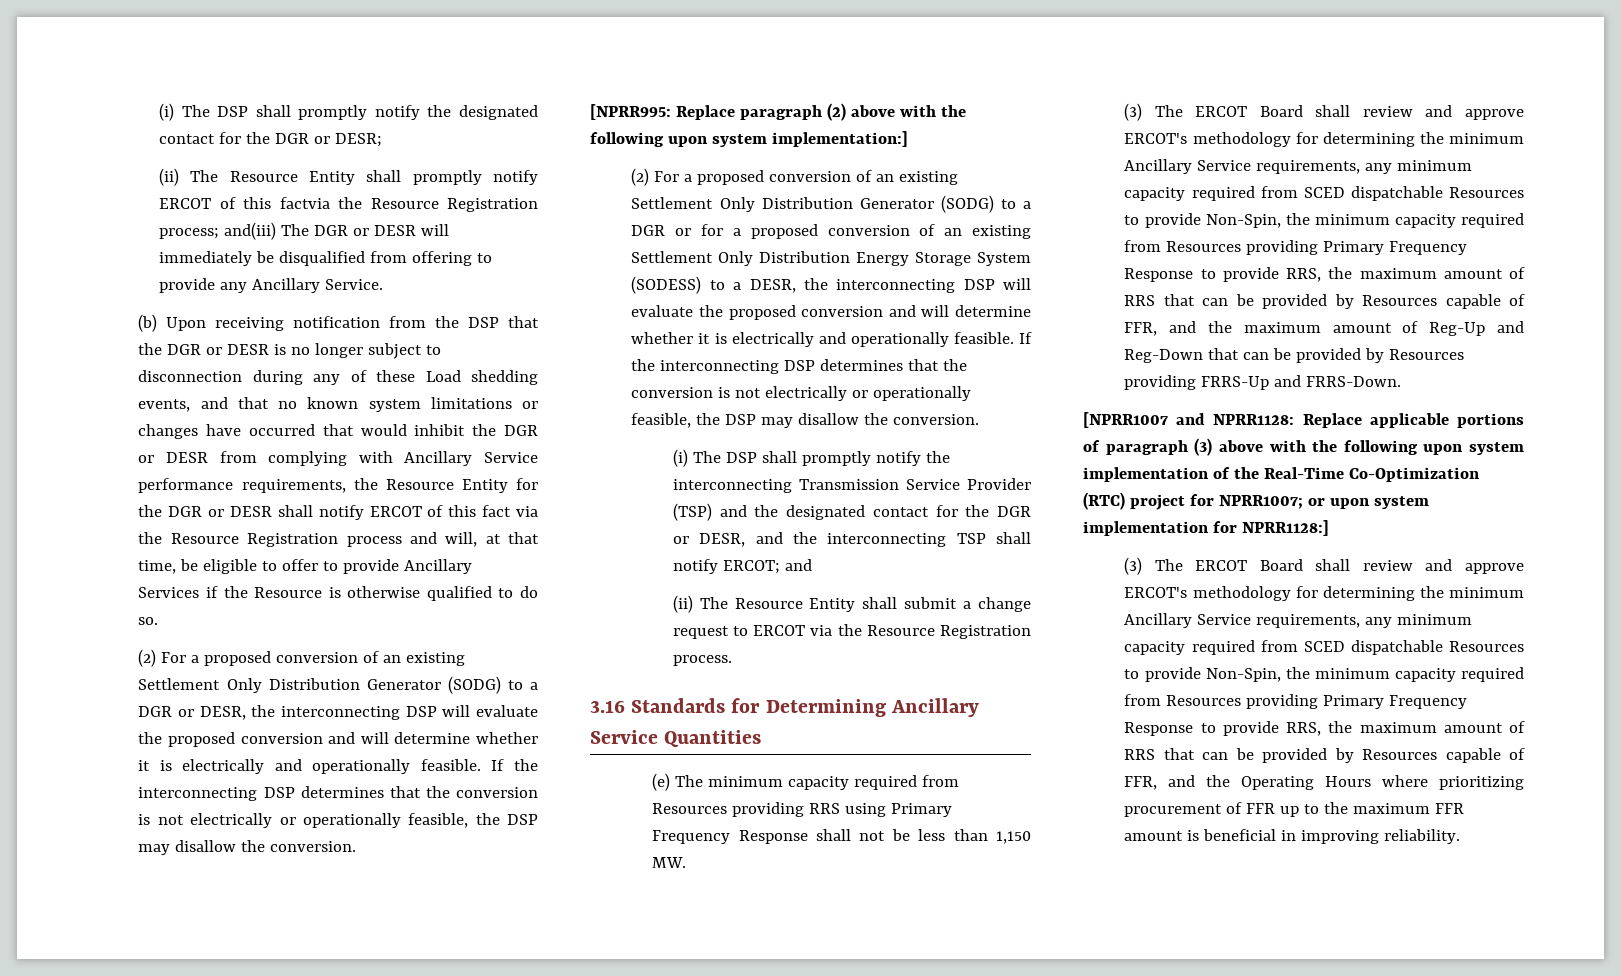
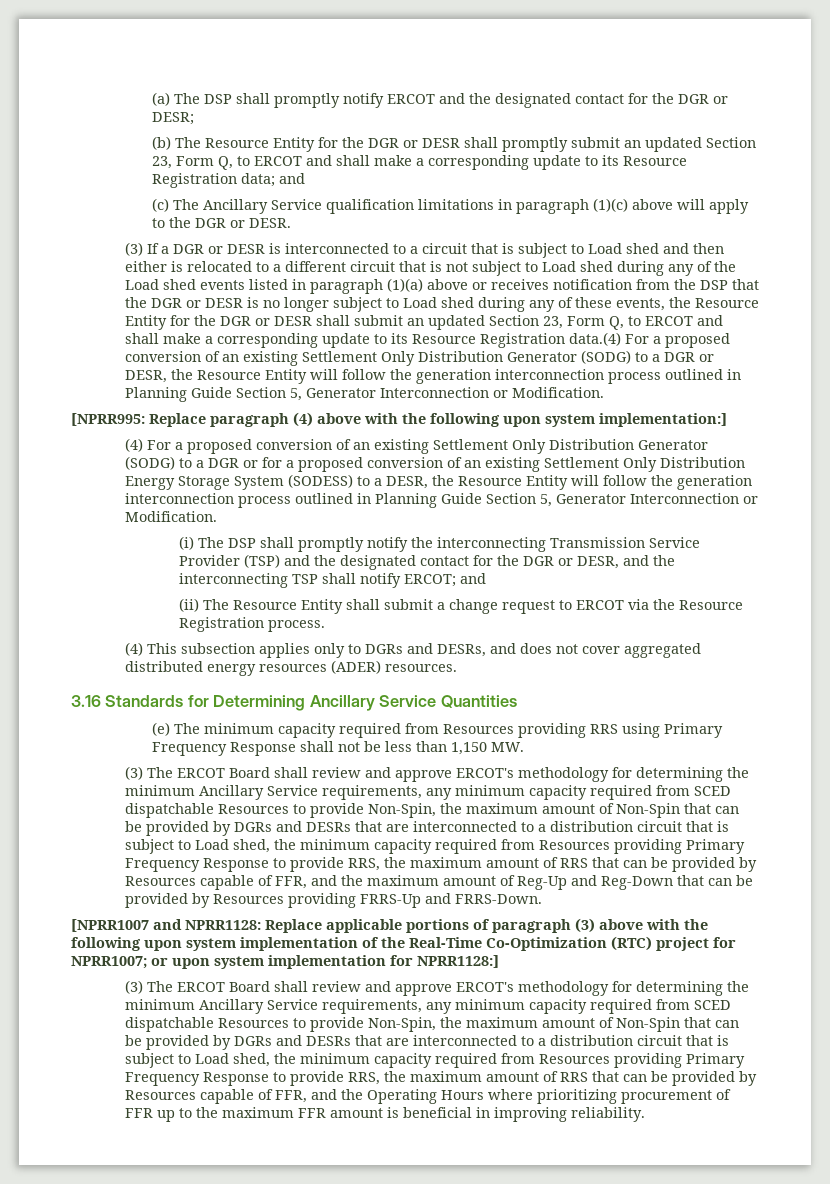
- (i) The DSP shall promptly notify the designated contact for the DGR or DESR;
+ (a) The DSP shall promptly notify ERCOT and the designated contact for the DGR or DESR;
- (ii) The Resource Entity shall promptly notify ERCOT of this factvia the Resource Registration process; and(iii) The DGR or DESR will immediately be disqualified from offering to provide any Ancillary Service.
- (b) Upon receiving notification from the DSP that the DGR or DESR is no longer subject to disconnection during any of these Load shedding events, and that no known system limitations or changes have occurred that would inhibit the DGR or DESR from complying with Ancillary Service performance requirements, the Resource Entity for the DGR or DESR shall notify ERCOT of this fact via the Resource Registration process and will, at that time, be eligible to offer to provide Ancillary Services if the Resource is otherwise qualified to do so.
- (2) For a proposed conversion of an existing Settlement Only Distribution Generator (SODG) to a DGR or DESR, the interconnecting DSP will evaluate the proposed conversion and will determine whether it is electrically and operationally feasible. If the interconnecting DSP determines that the conversion is not electrically or operationally feasible, the DSP may disallow the conversion.
+ (b) The Resource Entity for the DGR or DESR shall promptly submit an updated Section 23, Form Q, to ERCOT and shall make a corresponding update to its Resource Registration data; and
+ (c) The Ancillary Service qualification limitations in paragraph (1)(c) above will apply to the DGR or DESR.
+ (3) If a DGR or DESR is interconnected to a circuit that is subject to Load shed and then either is relocated to a different circuit that is not subject to Load shed during any of the Load shed events listed in paragraph (1)(a) above or receives notification from the DSP that the DGR or DESR is no longer subject to Load shed during any of these events, the Resource Entity for the DGR or DESR shall submit an updated Section 23, Form Q, to ERCOT and shall make a corresponding update to its Resource Registration data.(4) For a proposed conversion of an existing Settlement Only Distribution Generator (SODG) to a DGR or DESR, the Resource Entity will follow the generation interconnection process outlined in Planning Guide Section 5, Generator Interconnection or Modification.
- [NPRR995: Replace paragraph (2) above with the following upon system implementation:]
+ [NPRR995: Replace paragraph (4) above with the following upon system implementation:]
- (2) For a proposed conversion of an existing Settlement Only Distribution Generator (SODG) to a DGR or for a proposed conversion of an existing Settlement Only Distribution Energy Storage System (SODESS) to a DESR, the interconnecting DSP will evaluate the proposed conversion and will determine whether it is electrically and operationally feasible. If the interconnecting DSP determines that the conversion is not electrically or operationally feasible, the DSP may disallow the conversion.
+ (4) For a proposed conversion of an existing Settlement Only Distribution Generator (SODG) to a DGR or for a proposed conversion of an existing Settlement Only Distribution Energy Storage System (SODESS) to a DESR, the Resource Entity will follow the generation interconnection process outlined in Planning Guide Section 5, Generator Interconnection or Modification.
+ (4) This subsection applies only to DGRs and DESRs, and does not cover aggregated distributed energy resources (ADER) resources.
- (3) The ERCOT Board shall review and approve ERCOT's methodology for determining the minimum Ancillary Service requirements, any minimum capacity required from SCED dispatchable Resources to provide Non-Spin, the minimum capacity required from Resources providing Primary Frequency Response to provide RRS, the maximum amount of RRS that can be provided by Resources capable of FFR, and the maximum amount of Reg-Up and Reg-Down that can be provided by Resources providing FRRS-Up and FRRS-Down.
+ (3) The ERCOT Board shall review and approve ERCOT's methodology for determining the minimum Ancillary Service requirements, any minimum capacity required from SCED dispatchable Resources to provide Non-Spin, the maximum amount of Non-Spin that can be provided by DGRs and DESRs that are interconnected to a distribution circuit that is subject to Load shed, the minimum capacity required from Resources providing Primary Frequency Response to provide RRS, the maximum amount of RRS that can be provided by Resources capable of FFR, and the maximum amount of Reg-Up and Reg-Down that can be provided by Resources providing FRRS-Up and FRRS-Down.
- (3) The ERCOT Board shall review and approve ERCOT's methodology for determining the minimum Ancillary Service requirements, any minimum capacity required from SCED dispatchable Resources to provide Non-Spin, the minimum capacity required from Resources providing Primary Frequency Response to provide RRS, the maximum amount of RRS that can be provided by Resources capable of FFR, and the Operating Hours where prioritizing procurement of FFR up to the maximum FFR amount is beneficial in improving reliability.
+ (3) The ERCOT Board shall review and approve ERCOT's methodology for determining the minimum Ancillary Service requirements, any minimum capacity required from SCED dispatchable Resources to provide Non-Spin, the maximum amount of Non-Spin that can be provided by DGRs and DESRs that are interconnected to a distribution circuit that is subject to Load shed, the minimum capacity required from Resources providing Primary Frequency Response to provide RRS, the maximum amount of RRS that can be provided by Resources capable of FFR, and the Operating Hours where prioritizing procurement of FFR up to the maximum FFR amount is beneficial in improving reliability.

